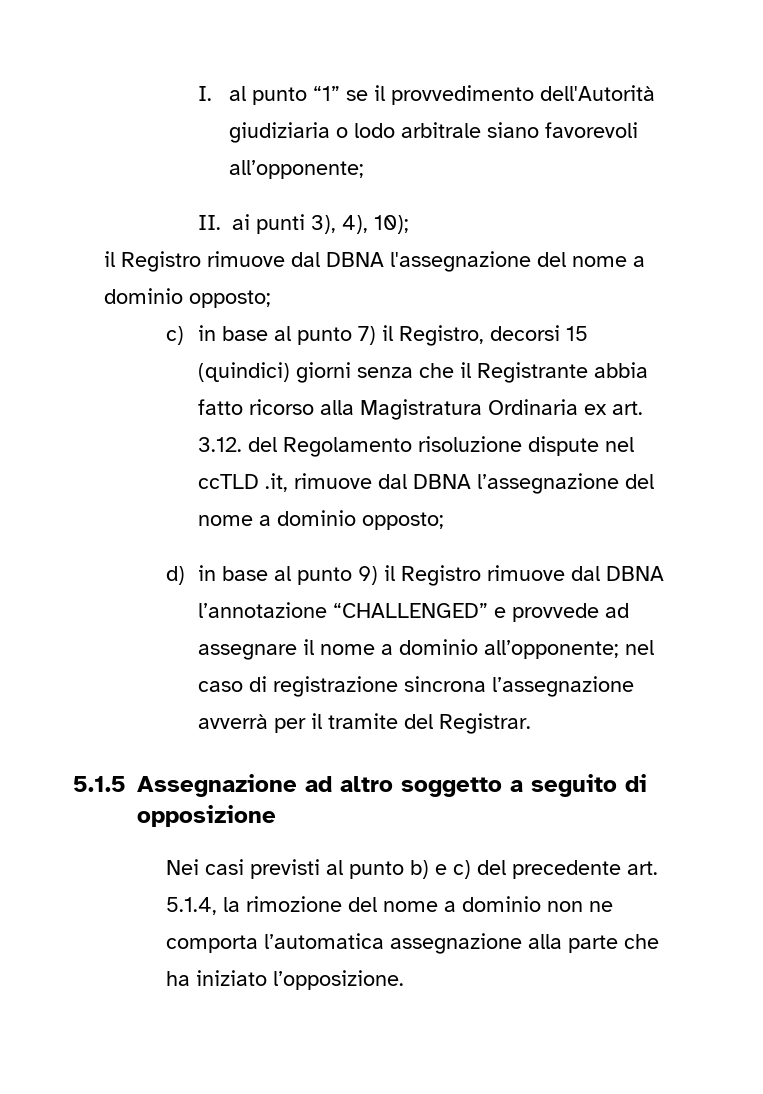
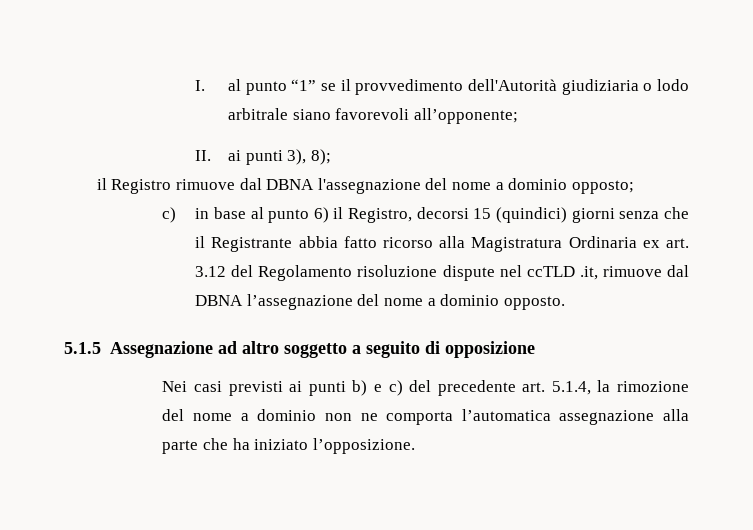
- II. ai punti 3), 4), 10);
+ II. ai punti 3), 8);
- c) in base al punto 7) il Registro, decorsi 15 (quindici) giorni senza che il Registrante abbia fatto ricorso alla Magistratura Ordinaria ex art. 3.12. del Regolamento risoluzione dispute nel ccTLD .it, rimuove dal DBNA l’assegnazione del nome a dominio opposto;
- d) in base al punto 9) il Registro rimuove dal DBNA l’annotazione “CHALLENGED” e provvede ad assegnare il nome a dominio all’opponente; nel caso di registrazione sincrona l’assegnazione avverrà per il tramite del Registrar.
+ c) in base al punto 6) il Registro, decorsi 15 (quindici) giorni senza che il Registrante abbia fatto ricorso alla Magistratura Ordinaria ex art. 3.12 del Regolamento risoluzione dispute nel ccTLD .it, rimuove dal DBNA l’assegnazione del nome a dominio opposto.
- Nei casi previsti al punto b) e c) del precedente art. 5.1.4, la rimozione del nome a dominio non ne comporta l’automatica assegnazione alla parte che ha iniziato l’opposizione.
+ Nei casi previsti ai punti b) e c) del precedente art. 5.1.4, la rimozione del nome a dominio non ne comporta l’automatica assegnazione alla parte che ha iniziato l’opposizione.

